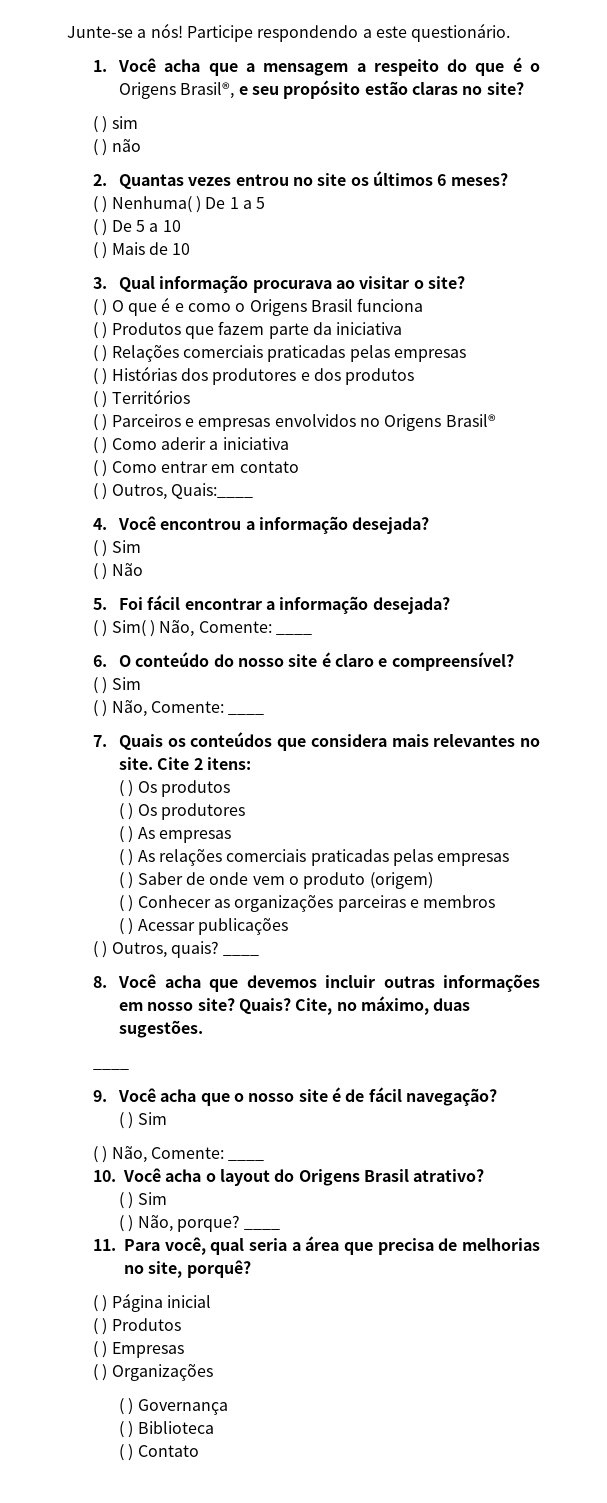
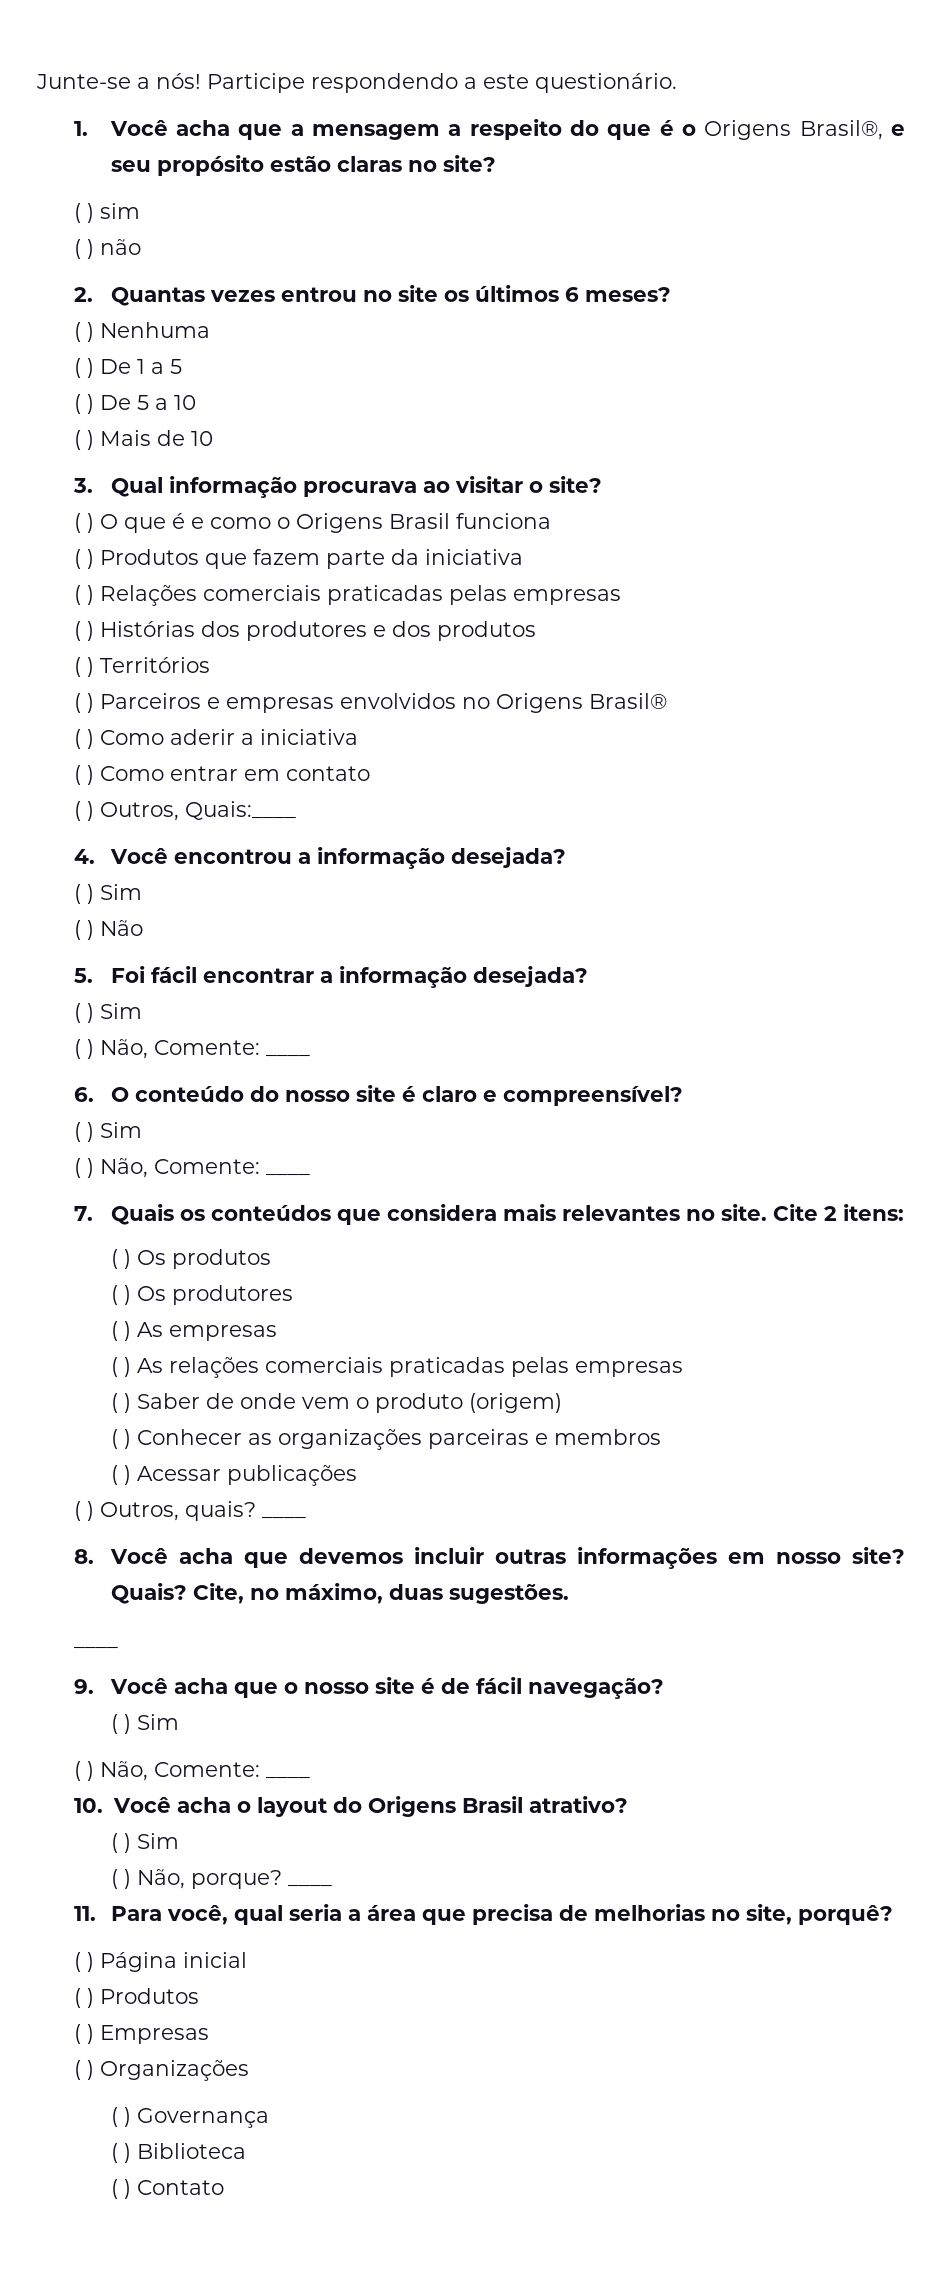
- ( ) Nenhuma( ) De 1 a 5
+ ( ) Nenhuma
+ ( ) De 1 a 5
  5. Foi fácil encontrar a informação desejada?
- ( ) Sim( ) Não, Comente: ____
+ ( ) Sim
+ ( ) Não, Comente: ____

